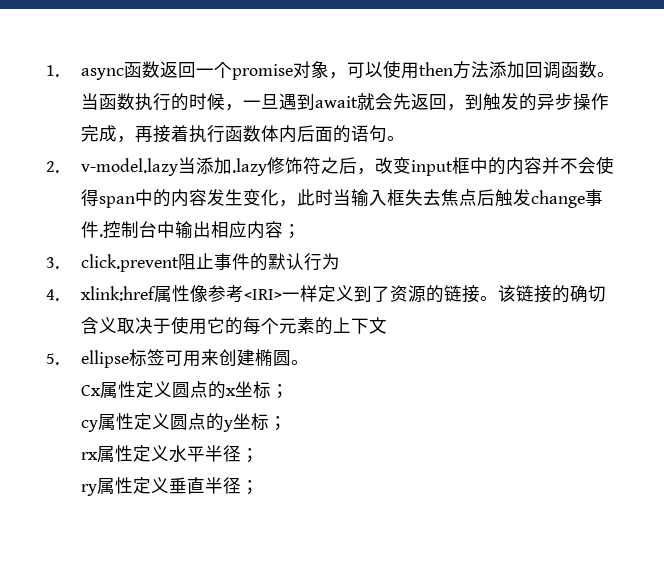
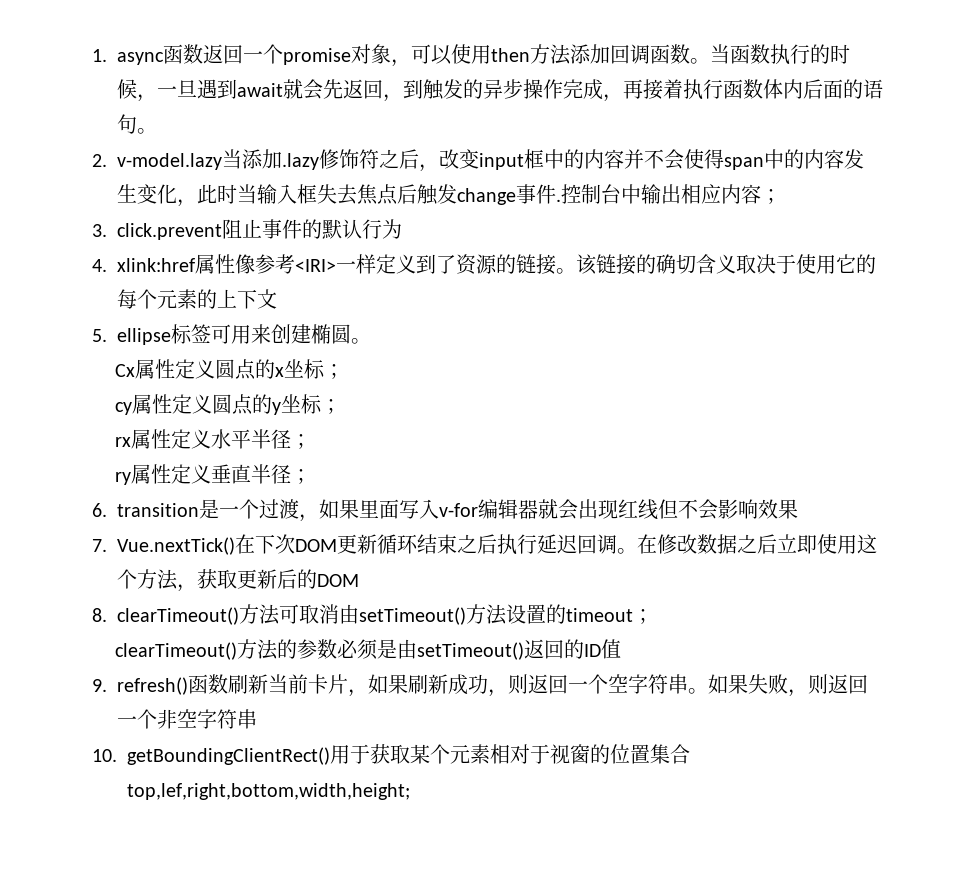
+ 6. transition是一个过渡，如果里面写入v-for编辑器就会出现红线但不会影响效果
+ 7. Vue.nextTick()在下次DOM更新循环结束之后执行延迟回调。在修改数据之后立即使用这个方法，获取更新后的DOM
+ 8. clearTimeout()方法可取消由setTimeout()方法设置的timeout；
+ clearTimeout()方法的参数必须是由setTimeout()返回的ID值
+ 9. refresh()函数刷新当前卡片，如果刷新成功，则返回一个空字符串。如果失败，则返回一个非空字符串
+ 10. getBoundingClientRect()用于获取某个元素相对于视窗的位置集合top,lef,right,bottom,width,height;

